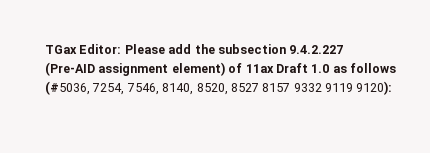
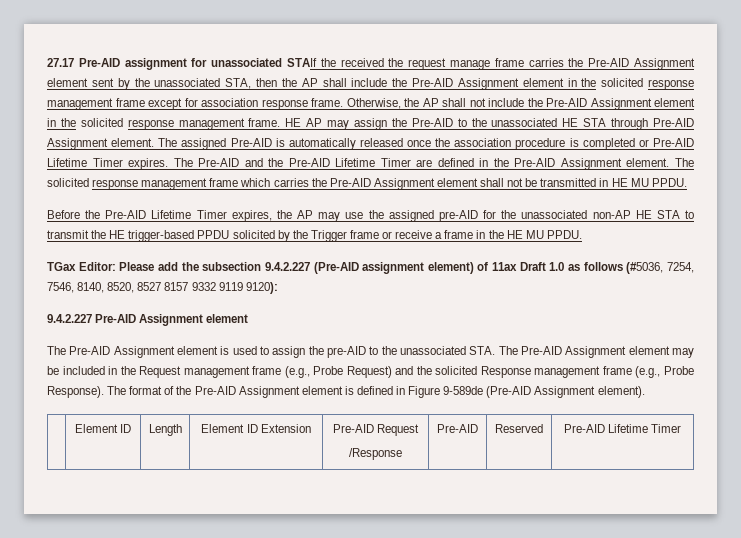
+ 27.17 Pre-AID assignment for unassociated STAIf the received the request manage frame carries the Pre-AID Assignment element sent by the unassociated STA, then the AP shall include the Pre-AID Assignment element in the solicited response management frame except for association response frame. Otherwise, the AP shall not include the Pre-AID Assignment element in the solicited response management frame. HE AP may assign the Pre-AID to the unassociated HE STA through Pre-AID Assignment element. The assigned Pre-AID is automatically released once the association procedure is completed or Pre-AID Lifetime Timer expires. The Pre-AID and the Pre-AID Lifetime Timer are defined in the Pre-AID Assignment element. The solicited response management frame which carries the Pre-AID Assignment element shall not be transmitted in HE MU PPDU.
+ Before the Pre-AID Lifetime Timer expires, the AP may use the assigned pre-AID for the unassociated non-AP HE STA to transmit the HE trigger-based PPDU solicited by the Trigger frame or receive a frame in the HE MU PPDU.
+ 9.4.2.227 Pre-AID Assignment element
+ The Pre-AID Assignment element is used to assign the pre-AID to the unassociated STA. The Pre-AID Assignment element may be included in the Request management frame (e.g., Probe Request) and the solicited Response management frame (e.g., Probe Response). The format of the Pre-AID Assignment element is defined in Figure 9-589de (Pre-AID Assignment element).
+ | Element ID | Length | Element ID Extension | Pre-AID Request
+ /Response | Pre-AID | Reserved | Pre-AID Lifetime Timer

